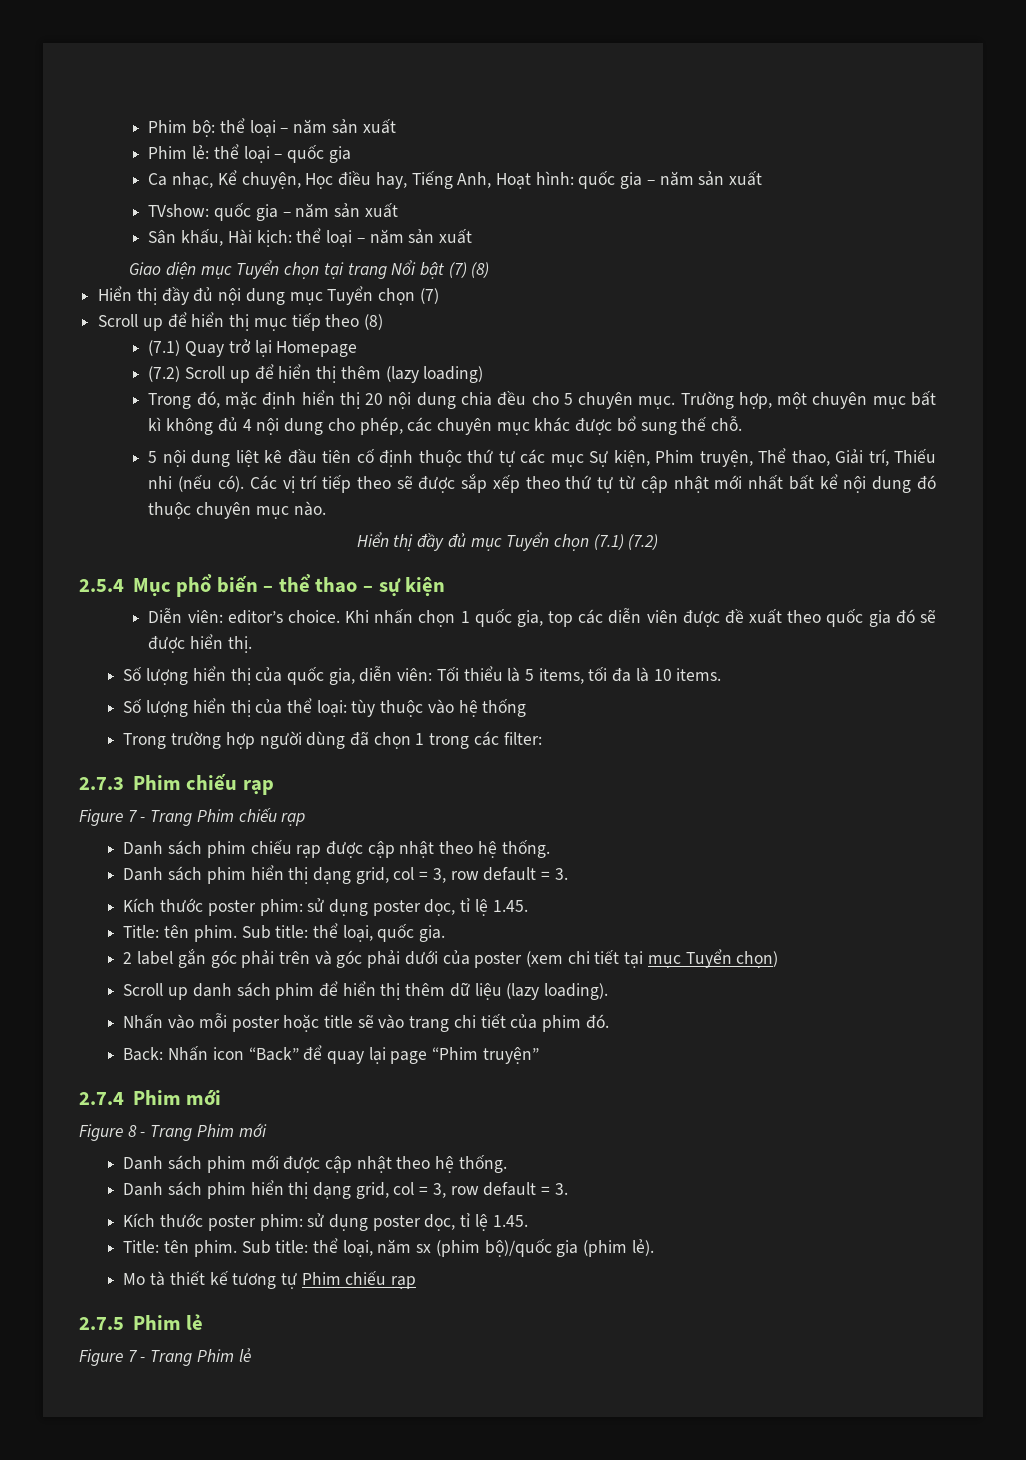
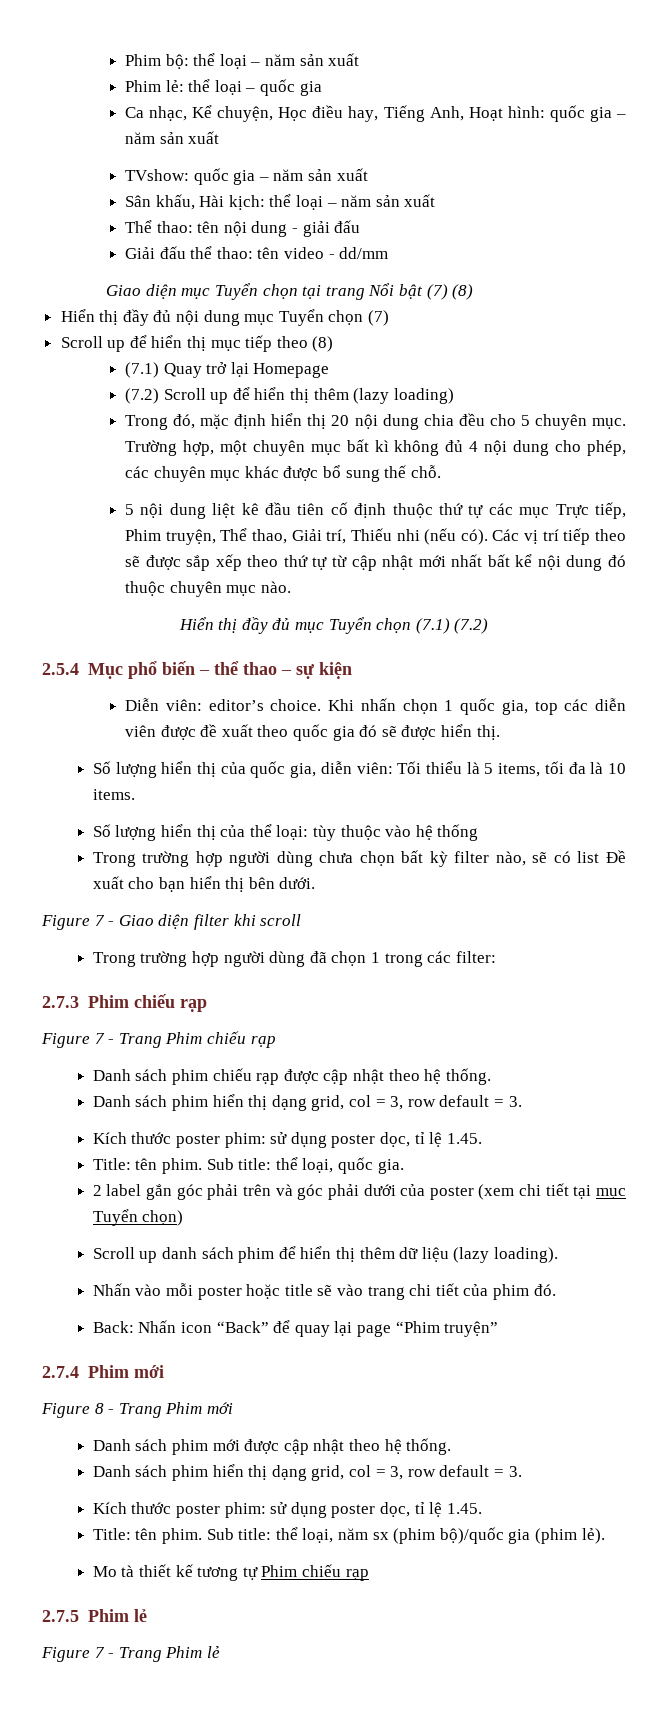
+ Thể thao: tên nội dung - giải đấu
+ Giải đấu thể thao: tên video - dd/mm
- 5 nội dung liệt kê đầu tiên cố định thuộc thứ tự các mục Sự kiện, Phim truyện, Thể thao, Giải trí, Thiếu nhi (nếu có).
+ 5 nội dung liệt kê đầu tiên cố định thuộc thứ tự các mục Trực tiếp, Phim truyện, Thể thao, Giải trí, Thiếu nhi (nếu có).
+ Trong trường hợp người dùng chưa chọn bất kỳ filter nào, sẽ có list Đề xuất cho bạn hiển thị bên dưới.
+ Figure 7 - Giao diện filter khi scroll

